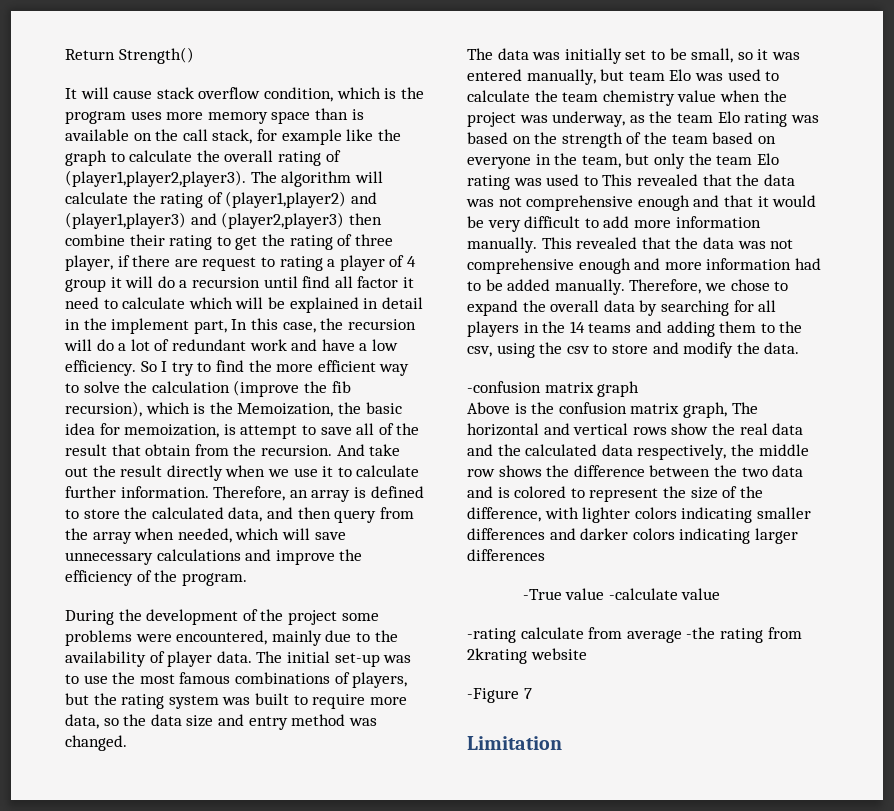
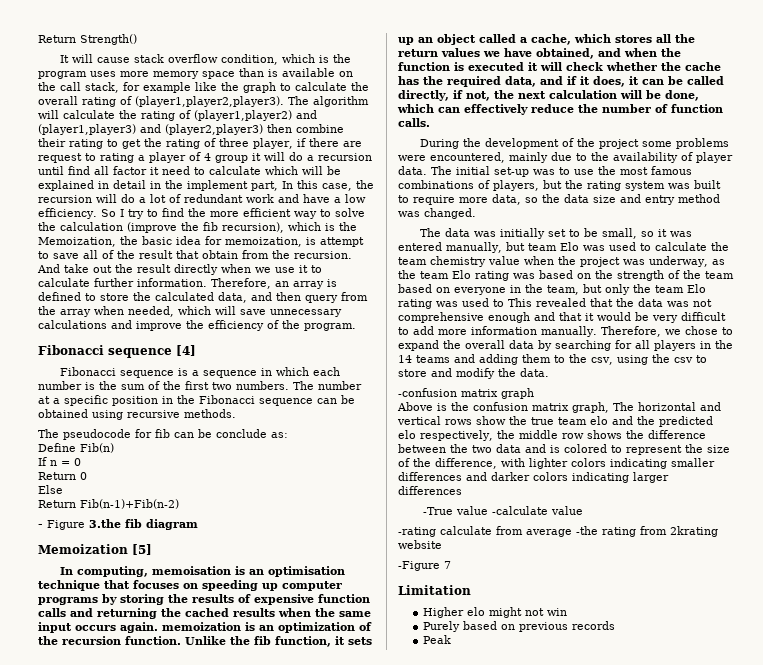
+ Fibonacci sequence [4]
+ Fibonacci sequence is a sequence in which each number is the sum of the first two numbers. The number at a specific position in the Fibonacci sequence can be obtained using recursive methods.
+ The pseudocode for fib can be conclude as:
+ Define Fib(n)
+ If n = 0
+ Return 0
+ Else
+ Return Fib(n-1)+Fib(n-2)
+ - Figure 3.the fib diagram
+ Memoization [5]
+ In computing, memoisation is an optimisation technique that focuses on speeding up computer programs by storing the results of expensive function calls and returning the cached results when the same input occurs again. memoization is an optimization of the recursion function. Unlike the fib function, it sets up an object called a cache, which stores all the return values we have obtained, and when the function is executed it will check whether the cache has the required data, and if it does, it can be called directly, if not, the next calculation will be done, which can effectively reduce the number of function calls.
- This revealed that the data was not comprehensive enough and more information had to be added manually.
- Above is the confusion matrix graph, The horizontal and vertical rows show the real data and the calculated data respectively, the middle row shows the difference between the two data and is colored to represent the size of the difference, with lighter colors indicating smaller differences and darker colors indicating larger differences
+ Above is the confusion matrix graph, The horizontal and vertical rows show the true team elo and the predicted elo respectively, the middle row shows the difference between the two data and is colored to represent the size of the difference, with lighter colors indicating smaller differences and darker colors indicating larger differences
+ Higher elo might not win
+ Purely based on previous records
+ Peak

